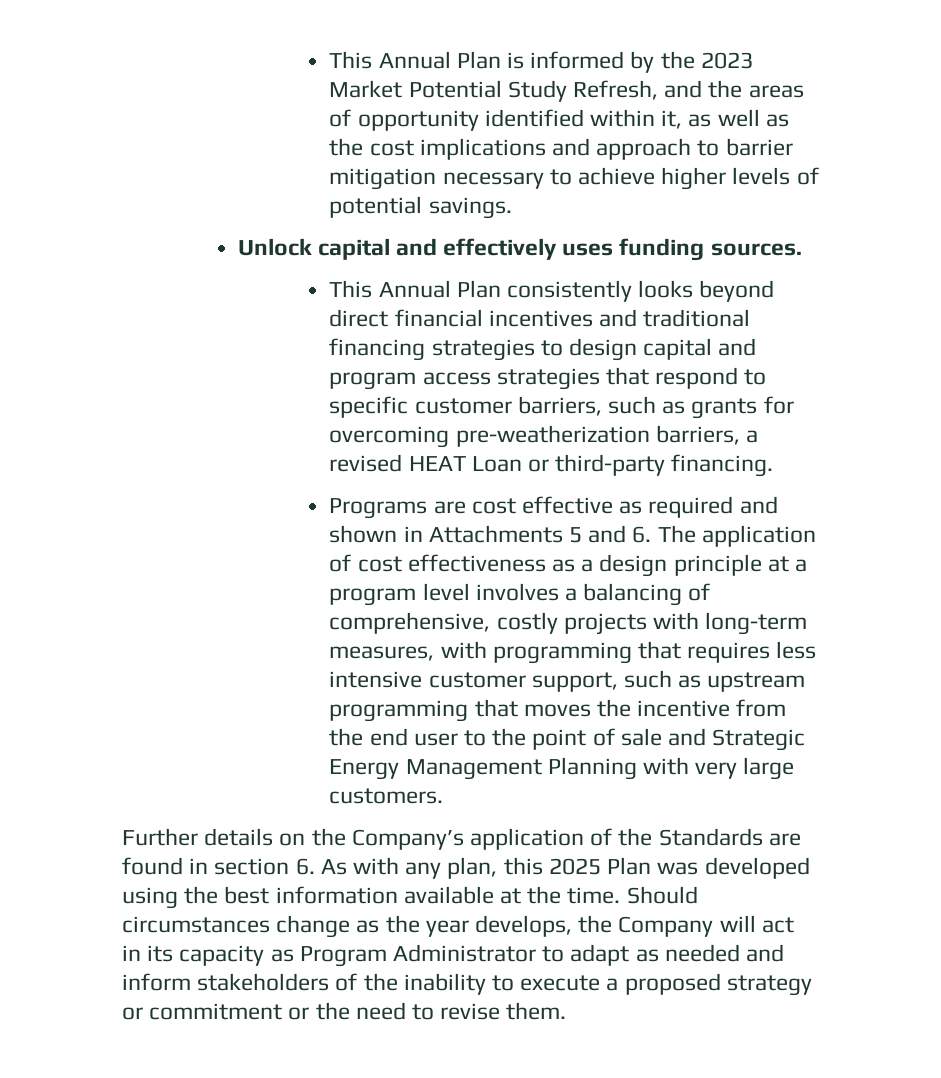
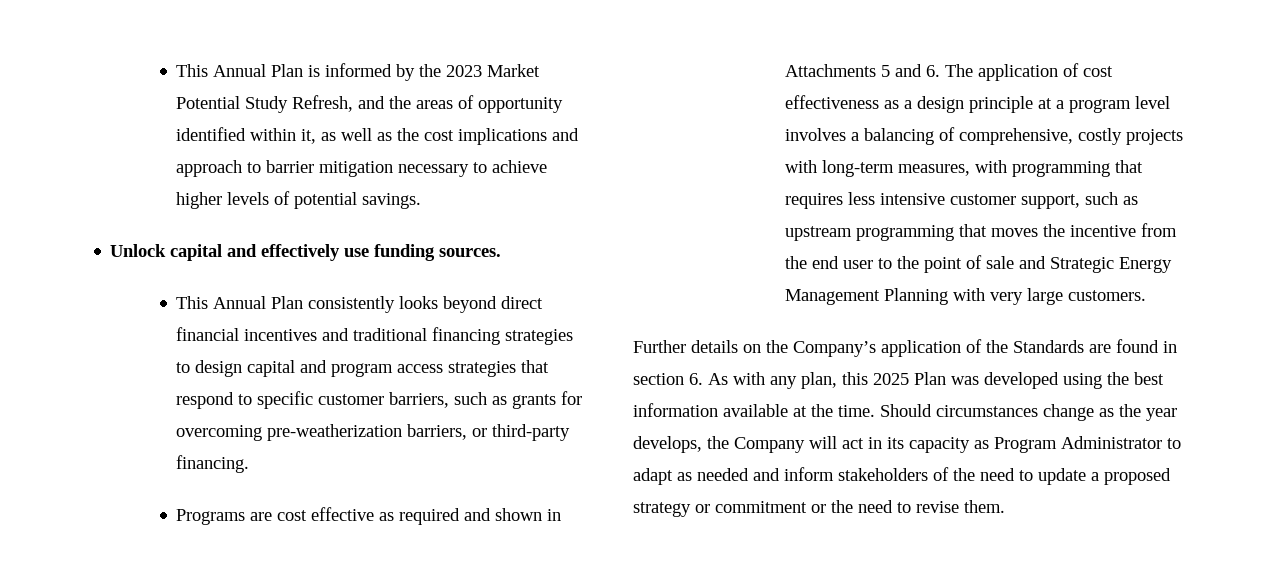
- Unlock capital and effectively uses funding sources.
+ Unlock capital and effectively use funding sources.
- This Annual Plan consistently looks beyond direct financial incentives and traditional financing strategies to design capital and program access strategies that respond to specific customer barriers, such as grants for overcoming pre-weatherization barriers, a revised HEAT Loan or third-party financing.
+ This Annual Plan consistently looks beyond direct financial incentives and traditional financing strategies to design capital and program access strategies that respond to specific customer barriers, such as grants for overcoming pre-weatherization barriers, or third-party financing.
- Should circumstances change as the year develops, the Company will act in its capacity as Program Administrator to adapt as needed and inform stakeholders of the inability to execute a proposed strategy or commitment or the need to revise them.
+ Should circumstances change as the year develops, the Company will act in its capacity as Program Administrator to adapt as needed and inform stakeholders of the need to update a proposed strategy or commitment or the need to revise them.

